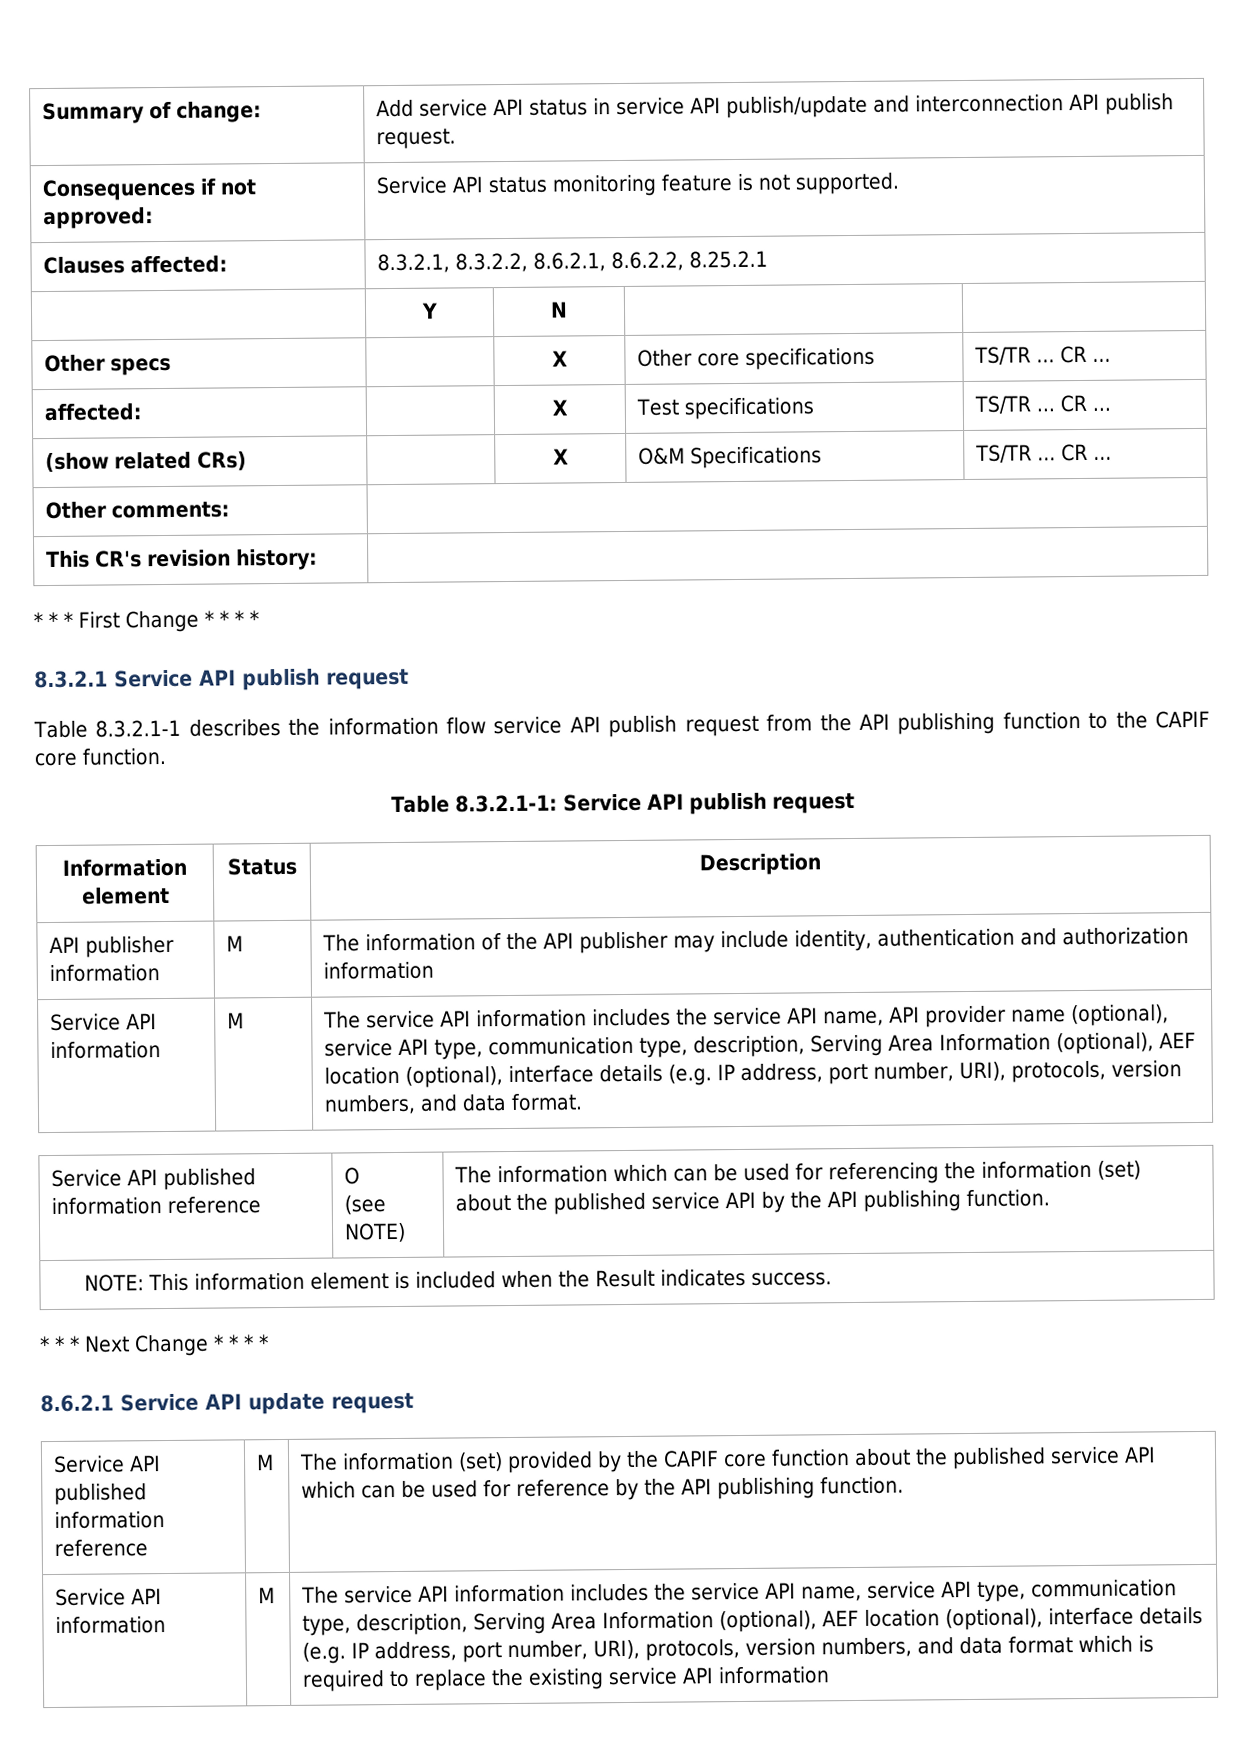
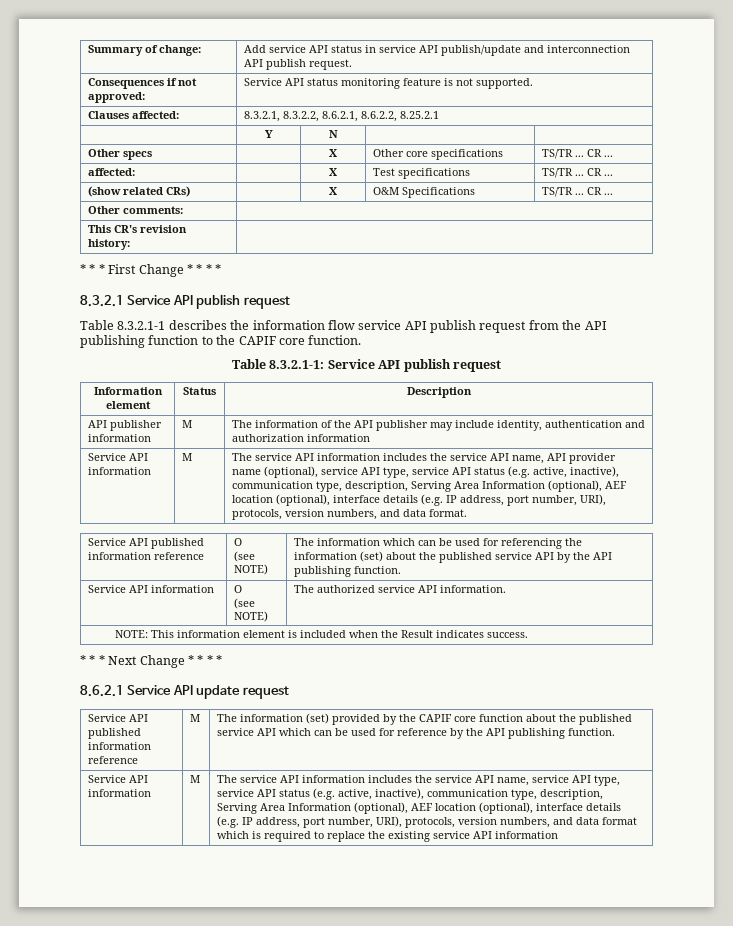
- The service API information includes the service API name, API provider name (optional), service API type, communication type, description, Serving Area Information (optional), AEF location (optional), interface details (e.g. IP address, port number, URI), protocols, version numbers, and data format.
+ The service API information includes the service API name, API provider name (optional), service API type, service API status (e.g. active, inactive), communication type, description, Serving Area Information (optional), AEF location (optional), interface details (e.g. IP address, port number, URI), protocols, version numbers, and data format.
+ Service API information | O
+ (see NOTE) | The authorized service API information.
- The service API information includes the service API name, service API type, communication type, description, Serving Area Information (optional), AEF location (optional), interface details (e.g. IP address, port number, URI), protocols, version numbers, and data format which is required to replace the existing service API information
+ The service API information includes the service API name, service API type, service API status (e.g. active, inactive), communication type, description, Serving Area Information (optional), AEF location (optional), interface details (e.g. IP address, port number, URI), protocols, version numbers, and data format which is required to replace the existing service API information

